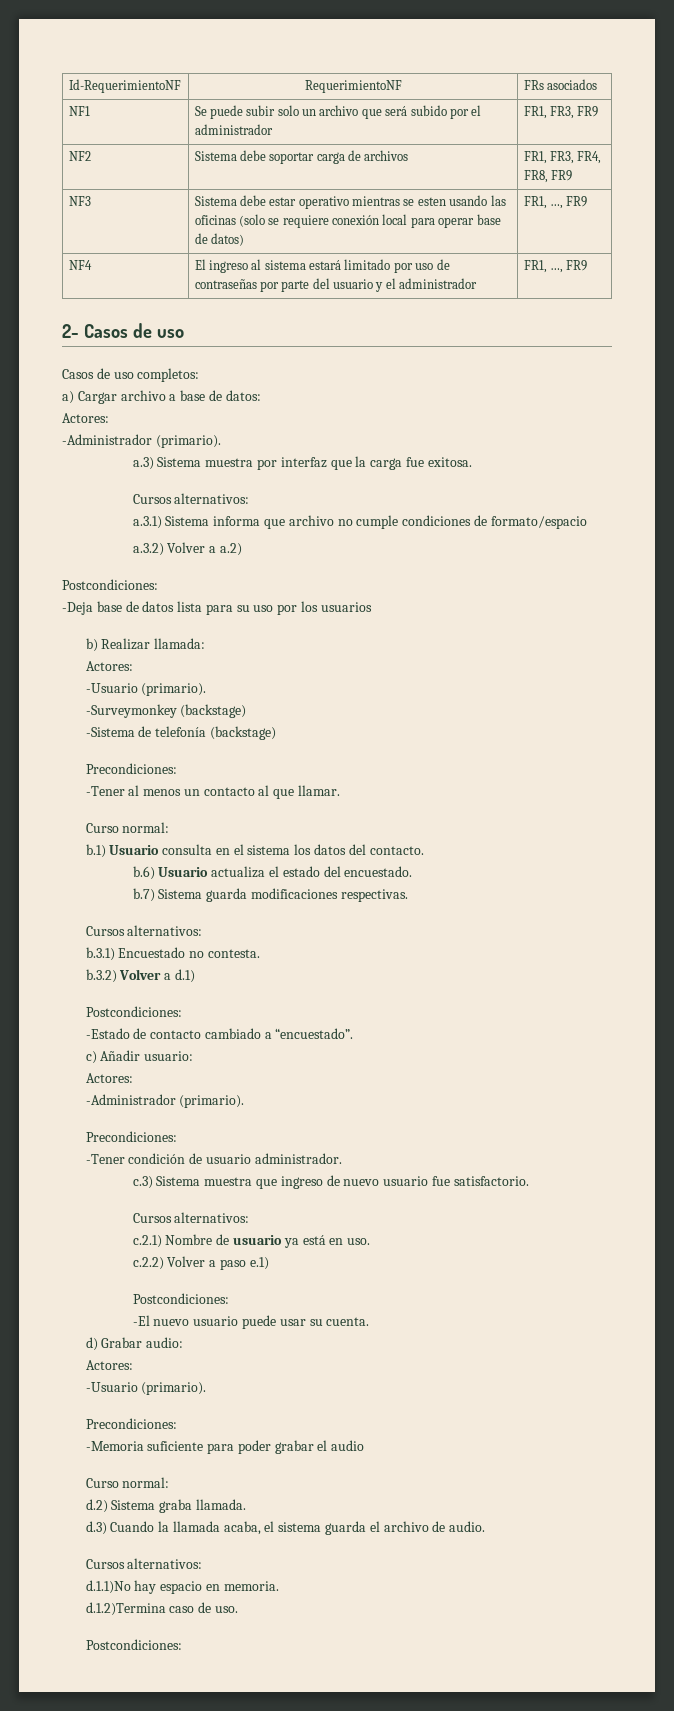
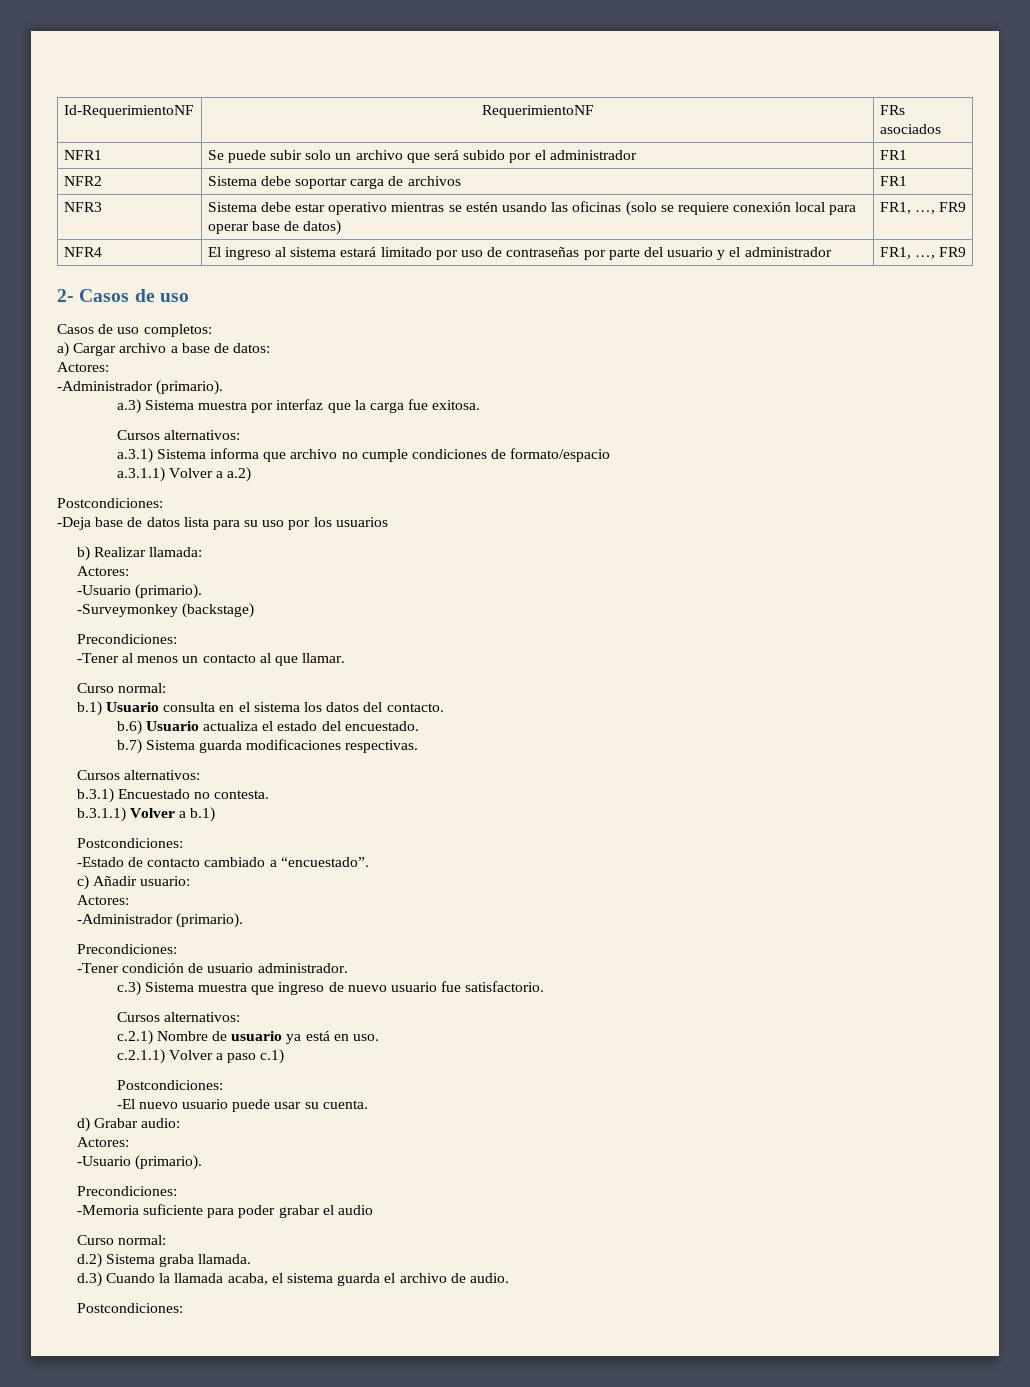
- NF1 | Se puede subir solo un archivo que será subido por el administrador | FR1, FR3, FR9
- NF2 | Sistema debe soportar carga de archivos | FR1, FR3, FR4, FR8, FR9
- NF3 | Sistema debe estar operativo mientras se esten usando las oficinas (solo se requiere conexión local para operar base de datos) | FR1, …, FR9
+ NFR1 | Se puede subir solo un archivo que será subido por el administrador | FR1
+ NFR2 | Sistema debe soportar carga de archivos | FR1
+ NFR3 | Sistema debe estar operativo mientras se estén usando las oficinas (solo se requiere conexión local para operar base de datos) | FR1, …, FR9
- NF4 | El ingreso al sistema estará limitado por uso de contraseñas por parte del usuario y el administrador | FR1, …, FR9
+ NFR4 | El ingreso al sistema estará limitado por uso de contraseñas por parte del usuario y el administrador | FR1, …, FR9
- a.3.2) Volver a a.2)
+ a.3.1.1) Volver a a.2)
- -Sistema de telefonía (backstage)
- b.3.2) Volver a d.1)
+ b.3.1.1) Volver a b.1)
- c.2.2) Volver a paso e.1)
+ c.2.1.1) Volver a paso c.1)
  d.3) Cuando la llamada acaba, el sistema guarda el archivo de audio.
- Cursos alternativos:
- d.1.1)No hay espacio en memoria.
- d.1.2)Termina caso de uso.

